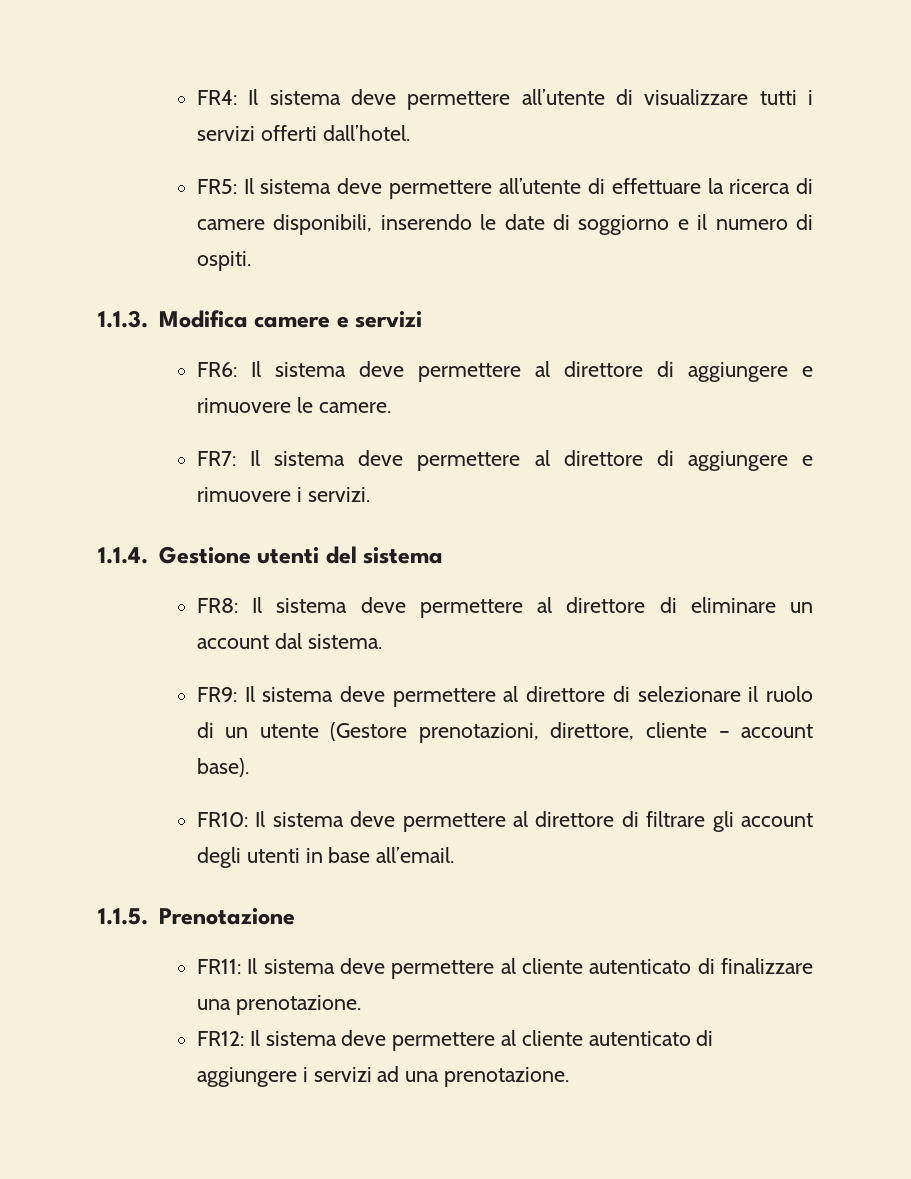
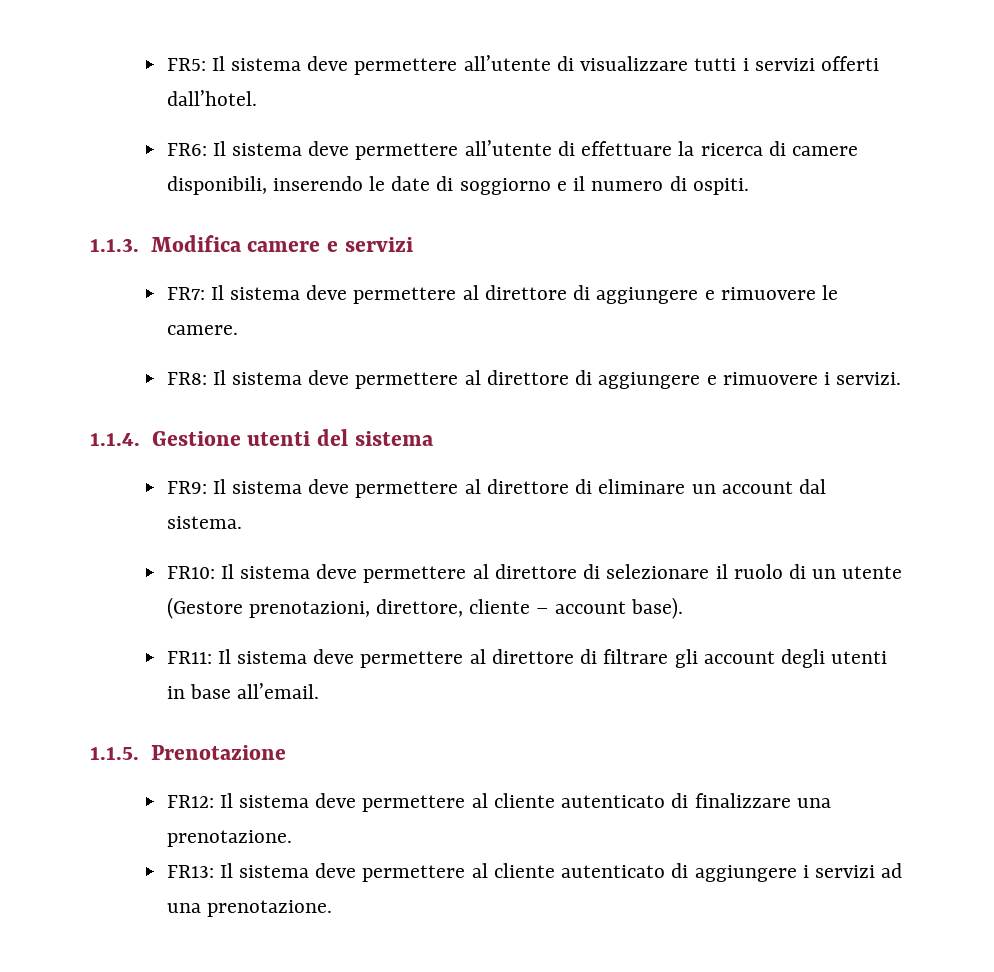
- FR4: Il sistema deve permettere all’utente di visualizzare tutti i servizi offerti dall’hotel.
+ FR5: Il sistema deve permettere all’utente di visualizzare tutti i servizi offerti dall’hotel.
- FR5: Il sistema deve permettere all’utente di effettuare la ricerca di camere disponibili, inserendo le date di soggiorno e il numero di ospiti.
+ FR6: Il sistema deve permettere all’utente di effettuare la ricerca di camere disponibili, inserendo le date di soggiorno e il numero di ospiti.
- FR6: Il sistema deve permettere al direttore di aggiungere e rimuovere le camere.
+ FR7: Il sistema deve permettere al direttore di aggiungere e rimuovere le camere.
- FR7: Il sistema deve permettere al direttore di aggiungere e rimuovere i servizi.
+ FR8: Il sistema deve permettere al direttore di aggiungere e rimuovere i servizi.
- FR8: Il sistema deve permettere al direttore di eliminare un account dal sistema.
+ FR9: Il sistema deve permettere al direttore di eliminare un account dal sistema.
- FR9: Il sistema deve permettere al direttore di selezionare il ruolo di un utente (Gestore prenotazioni, direttore, cliente – account base).
+ FR10: Il sistema deve permettere al direttore di selezionare il ruolo di un utente (Gestore prenotazioni, direttore, cliente – account base).
- FR10: Il sistema deve permettere al direttore di filtrare gli account degli utenti in base all’email.
+ FR11: Il sistema deve permettere al direttore di filtrare gli account degli utenti in base all’email.
- FR11: Il sistema deve permettere al cliente autenticato di finalizzare una prenotazione.
+ FR12: Il sistema deve permettere al cliente autenticato di finalizzare una prenotazione.
- FR12: Il sistema deve permettere al cliente autenticato di aggiungere i servizi ad una prenotazione.
+ FR13: Il sistema deve permettere al cliente autenticato di aggiungere i servizi ad una prenotazione.

